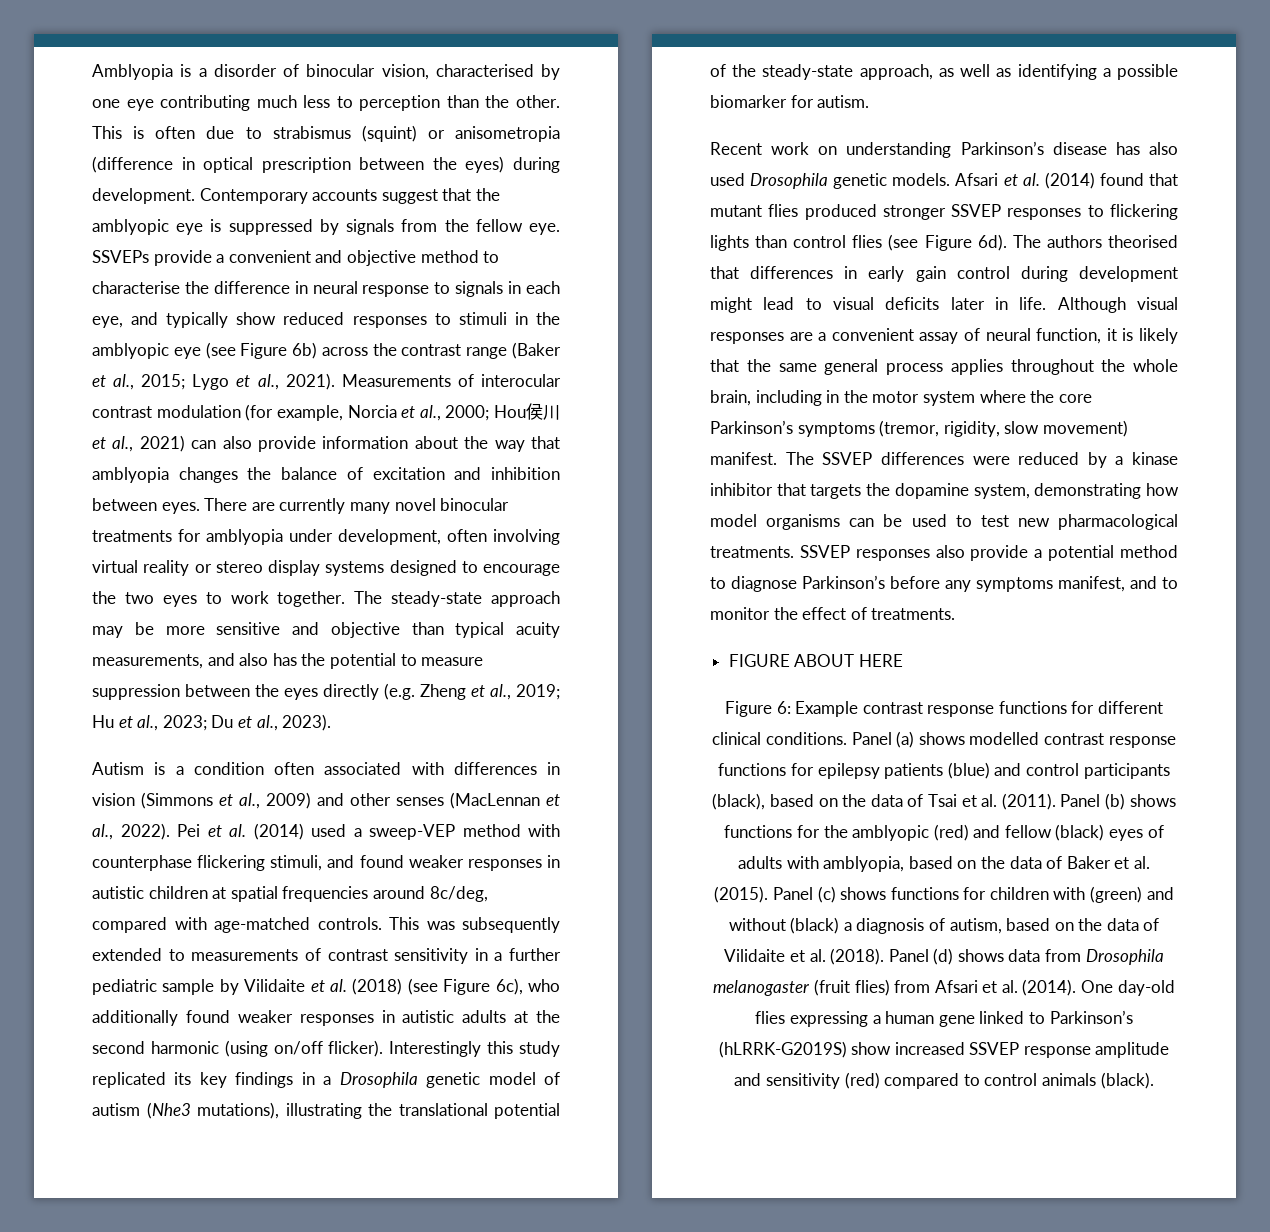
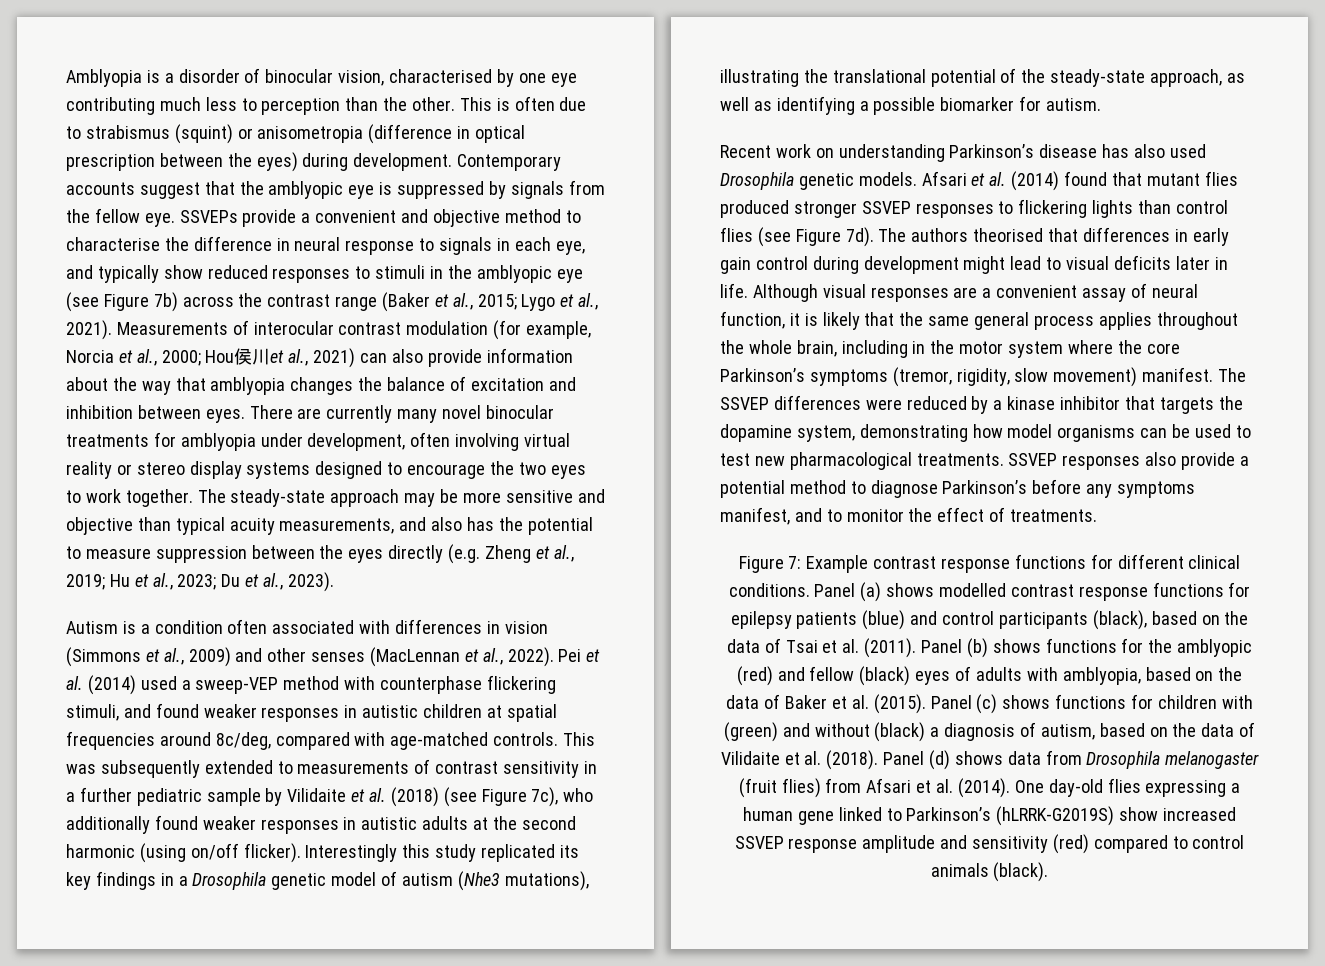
- SSVEPs provide a convenient and objective method to characterise the difference in neural response to signals in each eye, and typically show reduced responses to stimuli in the amblyopic eye (see Figure 6b) across the contrast range (Baker et al., 2015; Lygo et al., 2021).
+ SSVEPs provide a convenient and objective method to characterise the difference in neural response to signals in each eye, and typically show reduced responses to stimuli in the amblyopic eye (see Figure 7b) across the contrast range (Baker et al., 2015; Lygo et al., 2021).
- This was subsequently extended to measurements of contrast sensitivity in a further pediatric sample by Vilidaite et al. (2018) (see Figure 6c), who additionally found weaker responses in autistic adults at the second harmonic (using on/off flicker).
+ This was subsequently extended to measurements of contrast sensitivity in a further pediatric sample by Vilidaite et al. (2018) (see Figure 7c), who additionally found weaker responses in autistic adults at the second harmonic (using on/off flicker).
- Afsari et al. (2014) found that mutant flies produced stronger SSVEP responses to flickering lights than control flies (see Figure 6d).
+ Afsari et al. (2014) found that mutant flies produced stronger SSVEP responses to flickering lights than control flies (see Figure 7d).
- FIGURE ABOUT HERE
- Figure 6: Example contrast response functions for different clinical conditions.
+ Figure 7: Example contrast response functions for different clinical conditions.

